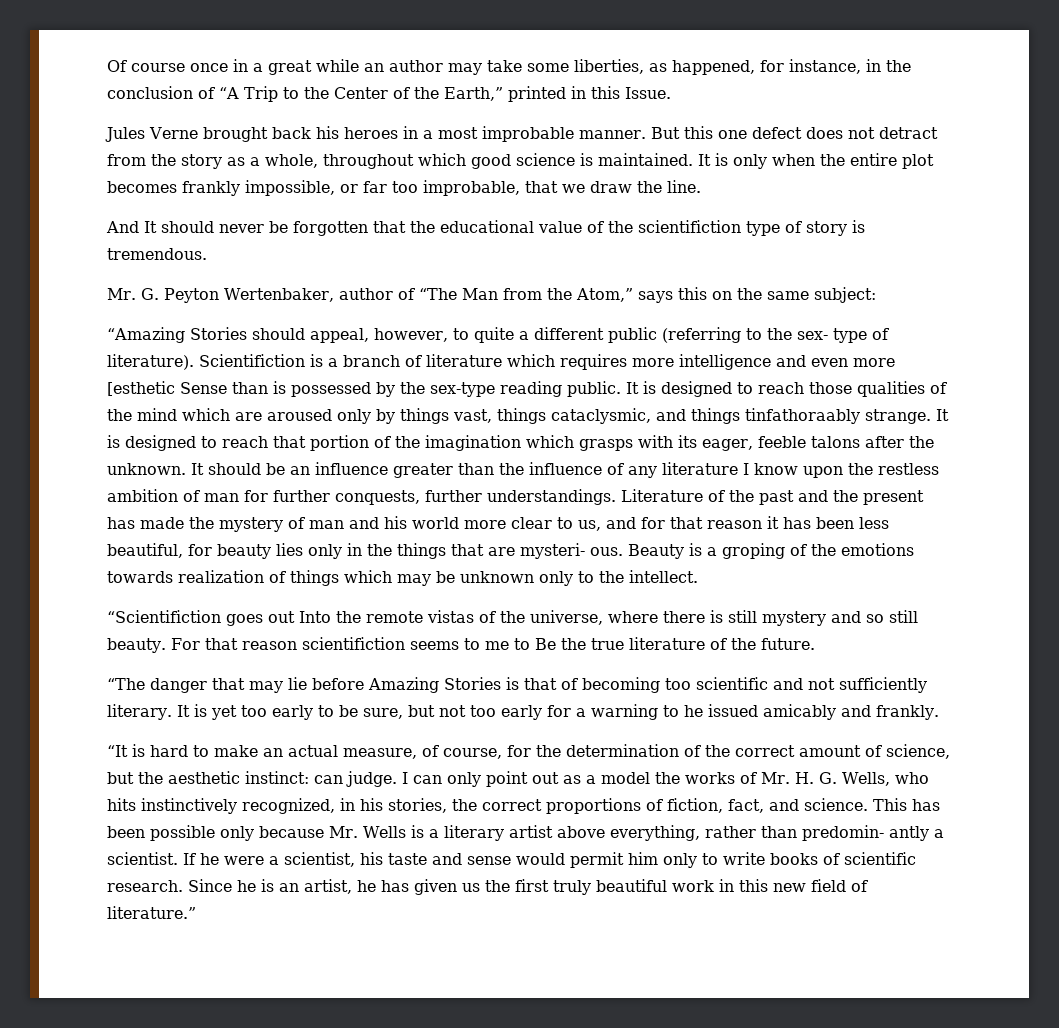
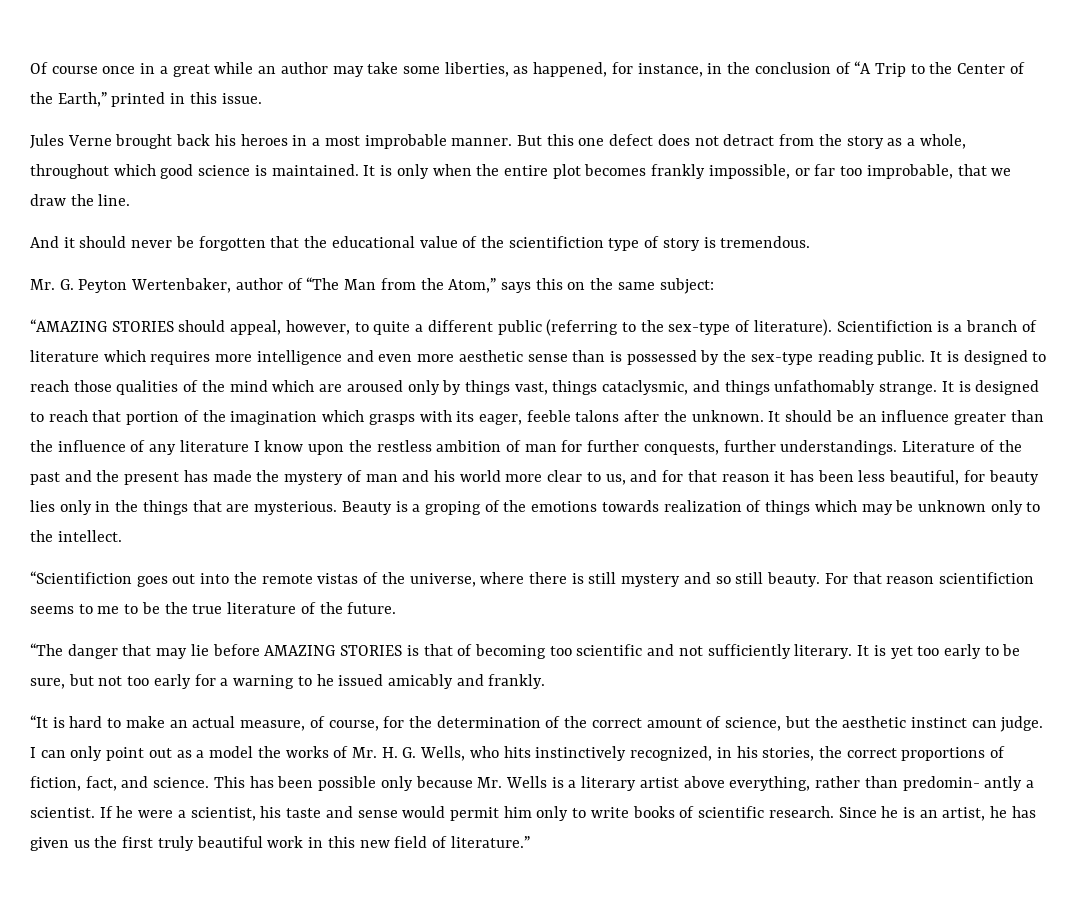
- Of course once in a great while an author may take some liberties, as happened, for instance, in the conclusion of “A Trip to the Center of the Earth,” printed in this Issue.
+ Of course once in a great while an author may take some liberties, as happened, for instance, in the conclusion of “A Trip to the Center of the Earth,” printed in this issue.
- And It should never be forgotten that the educational value of the scientifiction type of story is tremendous.
+ And it should never be forgotten that the educational value of the scientifiction type of story is tremendous.
- “Amazing Stories should appeal, however, to quite a different public (referring to the sex- type of literature).
+ “AMAZING STORIES should appeal, however, to quite a different public (referring to the sex-type of literature).
- Scientifiction is a branch of literature which requires more intelligence and even more [esthetic Sense than is possessed by the sex-type reading public.
+ Scientifiction is a branch of literature which requires more intelligence and even more aesthetic sense than is possessed by the sex-type reading public.
- It is designed to reach those qualities of the mind which are aroused only by things vast, things cataclysmic, and things tinfathoraably strange.
+ It is designed to reach those qualities of the mind which are aroused only by things vast, things cataclysmic, and things unfathomably strange.
- Literature of the past and the present has made the mystery of man and his world more clear to us, and for that reason it has been less beautiful, for beauty lies only in the things that are mysteri- ous.
+ Literature of the past and the present has made the mystery of man and his world more clear to us, and for that reason it has been less beautiful, for beauty lies only in the things that are mysterious.
- “Scientifiction goes out Into the remote vistas of the universe, where there is still mystery and so still beauty.
+ “Scientifiction goes out into the remote vistas of the universe, where there is still mystery and so still beauty.
- For that reason scientifiction seems to me to Be the true literature of the future.
+ For that reason scientifiction seems to me to be the true literature of the future.
- “The danger that may lie before Amazing Stories is that of becoming too scientific and not sufficiently literary.
+ “The danger that may lie before AMAZING STORIES is that of becoming too scientific and not sufficiently literary.
- “It is hard to make an actual measure, of course, for the determination of the correct amount of science, but the aesthetic instinct: can judge.
+ “It is hard to make an actual measure, of course, for the determination of the correct amount of science, but the aesthetic instinct can judge.

